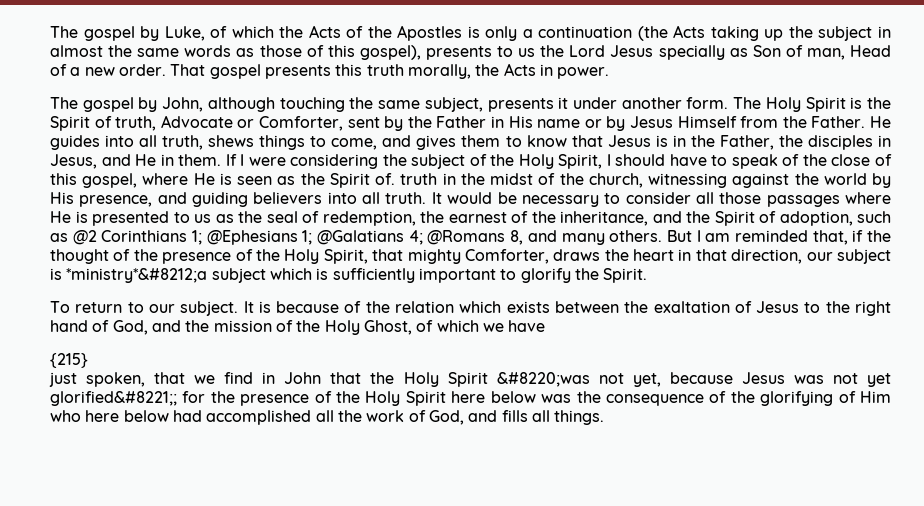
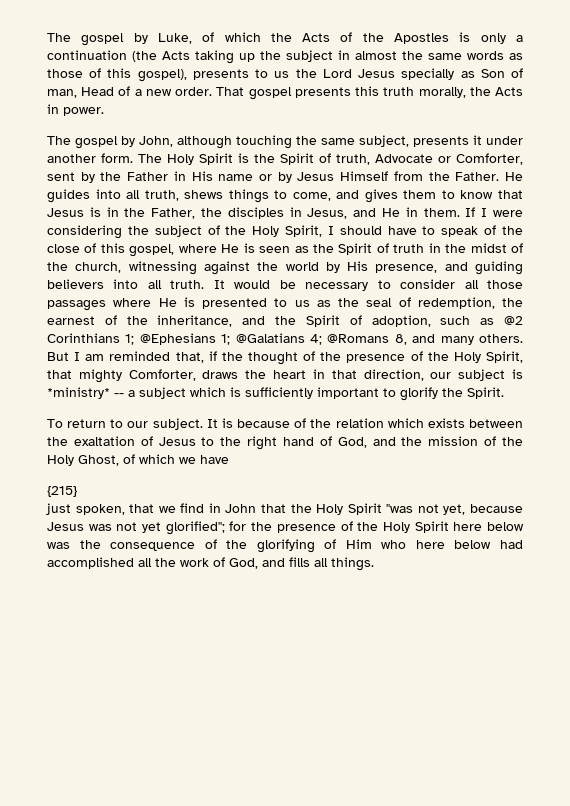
- If I were considering the subject of the Holy Spirit, I should have to speak of the close of this gospel, where He is seen as the Spirit of. truth in the midst of the church, witnessing against the world by His presence, and guiding believers into all truth.
+ If I were considering the subject of the Holy Spirit, I should have to speak of the close of this gospel, where He is seen as the Spirit of truth in the midst of the church, witnessing against the world by His presence, and guiding believers into all truth.
- But I am reminded that, if the thought of the presence of the Holy Spirit, that mighty Comforter, draws the heart in that direction, our subject is *ministry*&#8212;a subject which is sufficiently important to glorify the Spirit.
+ But I am reminded that, if the thought of the presence of the Holy Spirit, that mighty Comforter, draws the heart in that direction, our subject is *ministry* -- a subject which is sufficiently important to glorify the Spirit.
- just spoken, that we find in John that the Holy Spirit &#8220;was not yet, because Jesus was not yet glorified&#8221;; for the presence of the Holy Spirit here below was the consequence of the glorifying of Him who here below had accomplished all the work of God, and fills all things.
+ just spoken, that we find in John that the Holy Spirit "was not yet, because Jesus was not yet glorified"; for the presence of the Holy Spirit here below was the consequence of the glorifying of Him who here below had accomplished all the work of God, and fills all things.

